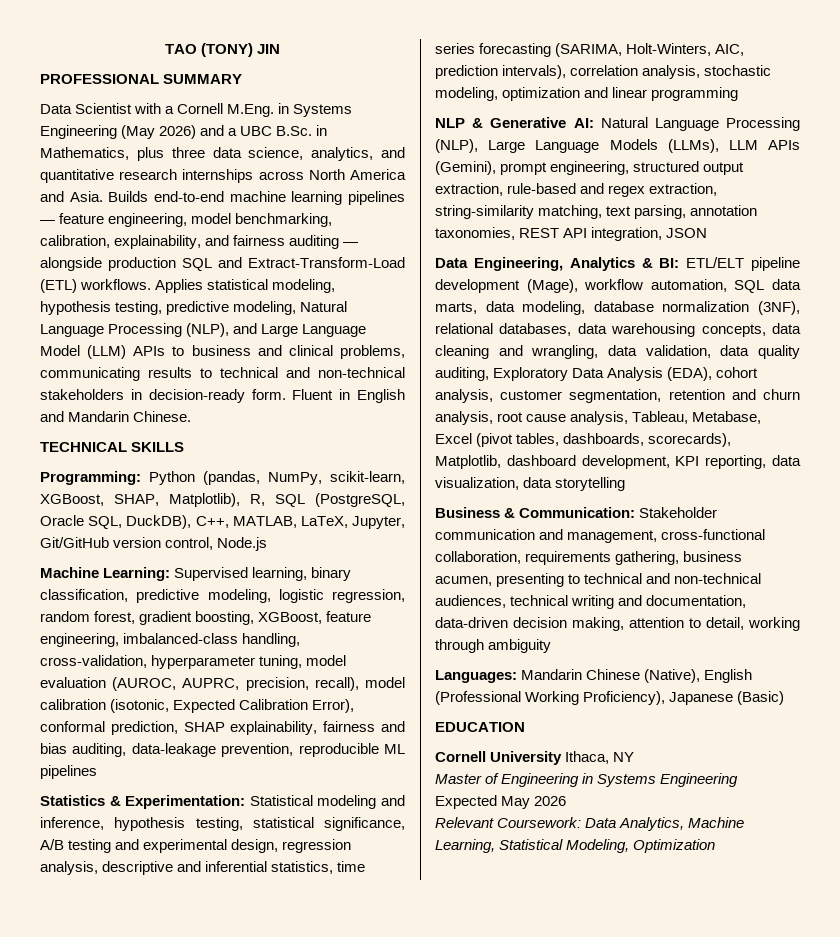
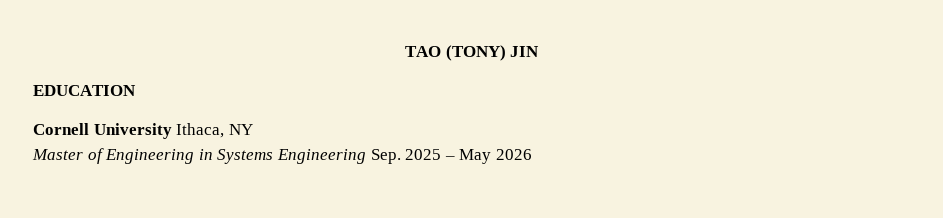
- PROFESSIONAL SUMMARY
- Data Scientist with a Cornell M.Eng. in Systems Engineering (May 2026) and a UBC B.Sc. in Mathematics, plus three data science, analytics, and quantitative research internships across North America and Asia. Builds end-to-end machine learning pipelines — feature engineering, model benchmarking, calibration, explainability, and fairness auditing — alongside production SQL and Extract-Transform-Load (ETL) workflows. Applies statistical modeling, hypothesis testing, predictive modeling, Natural Language Processing (NLP), and Large Language Model (LLM) APIs to business and clinical problems, communicating results to technical and non-technical stakeholders in decision-ready form. Fluent in English and Mandarin Chinese.
- TECHNICAL SKILLS
- Programming: Python (pandas, NumPy, scikit-learn, XGBoost, SHAP, Matplotlib), R, SQL (PostgreSQL, Oracle SQL, DuckDB), C++, MATLAB, LaTeX, Jupyter, Git/GitHub version control, Node.js
- Machine Learning: Supervised learning, binary classification, predictive modeling, logistic regression, random forest, gradient boosting, XGBoost, feature engineering, imbalanced-class handling, cross-validation, hyperparameter tuning, model evaluation (AUROC, AUPRC, precision, recall), model calibration (isotonic, Expected Calibration Error), conformal prediction, SHAP explainability, fairness and bias auditing, data-leakage prevention, reproducible ML pipelines
- Statistics & Experimentation: Statistical modeling and inference, hypothesis testing, statistical significance, A/B testing and experimental design, regression analysis, descriptive and inferential statistics, time series forecasting (SARIMA, Holt-Winters, AIC, prediction intervals), correlation analysis, stochastic modeling, optimization and linear programming
- NLP & Generative AI: Natural Language Processing (NLP), Large Language Models (LLMs), LLM APIs (Gemini), prompt engineering, structured output extraction, rule-based and regex extraction, string-similarity matching, text parsing, annotation taxonomies, REST API integration, JSON
- Data Engineering, Analytics & BI: ETL/ELT pipeline development (Mage), workflow automation, SQL data marts, data modeling, database normalization (3NF), relational databases, data warehousing concepts, data cleaning and wrangling, data validation, data quality auditing, Exploratory Data Analysis (EDA), cohort analysis, customer segmentation, retention and churn analysis, root cause analysis, Tableau, Metabase, Excel (pivot tables, dashboards, scorecards), Matplotlib, dashboard development, KPI reporting, data visualization, data storytelling
- Business & Communication: Stakeholder communication and management, cross-functional collaboration, requirements gathering, business acumen, presenting to technical and non-technical audiences, technical writing and documentation, data-driven decision making, attention to detail, working through ambiguity
- Languages: Mandarin Chinese (Native), English (Professional Working Proficiency), Japanese (Basic)
- Master of Engineering in Systems Engineering Expected May 2026
+ Master of Engineering in Systems Engineering Sep. 2025 – May 2026
- Relevant Coursework: Data Analytics, Machine Learning, Statistical Modeling, Optimization

